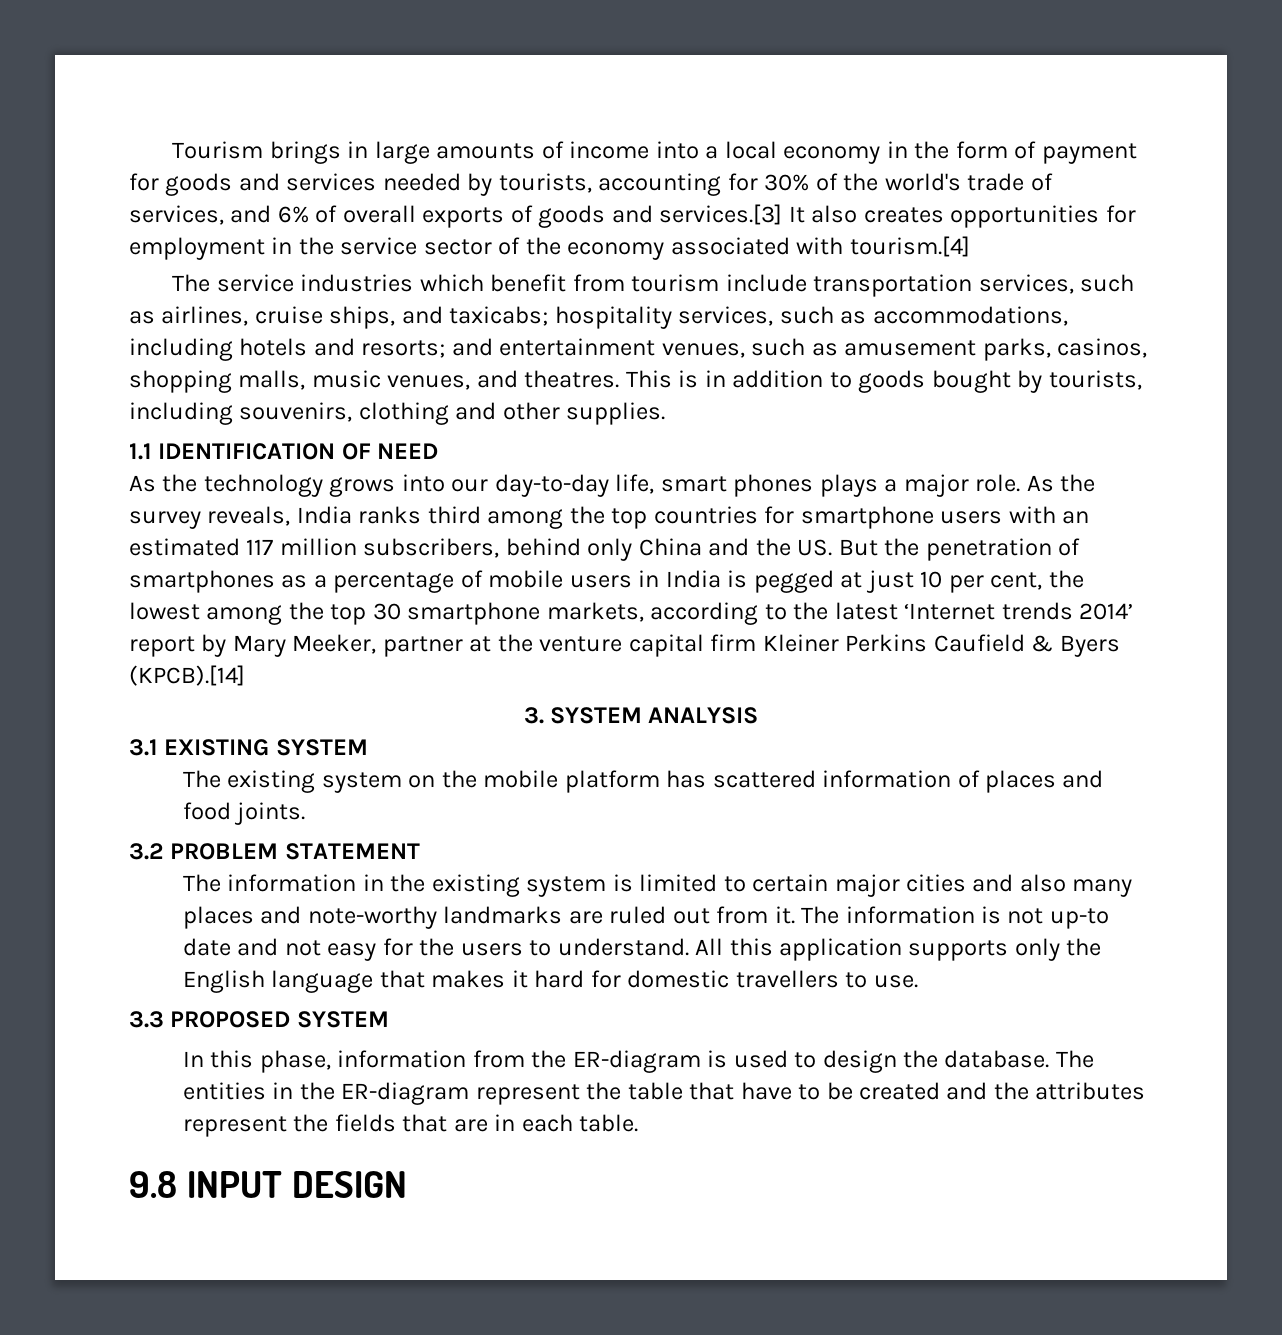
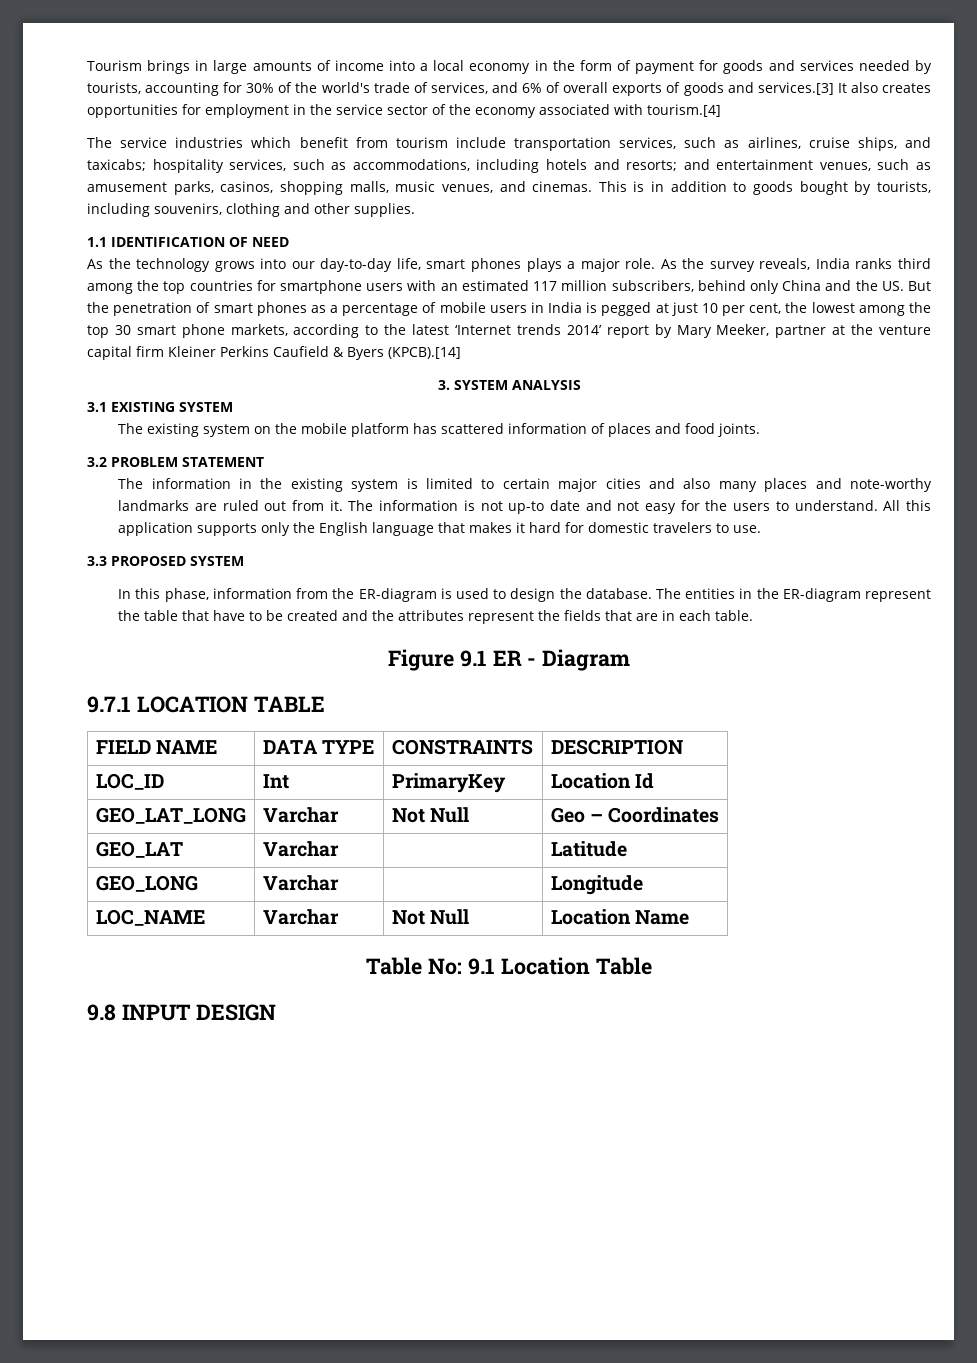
- The service industries which benefit from tourism include transportation services, such as airlines, cruise ships, and taxicabs; hospitality services, such as accommodations, including hotels and resorts; and entertainment venues, such as amusement parks, casinos, shopping malls, music venues, and theatres.
+ The service industries which benefit from tourism include transportation services, such as airlines, cruise ships, and taxicabs; hospitality services, such as accommodations, including hotels and resorts; and entertainment venues, such as amusement parks, casinos, shopping malls, music venues, and cinemas.
- As the survey reveals, India ranks third among the top countries for smartphone users with an estimated 117 million subscribers, behind only China and the US. But the penetration of smartphones as a percentage of mobile users in India is pegged at just 10 per cent, the lowest among the top 30 smartphone markets, according to the latest ‘Internet trends 2014’ report by Mary Meeker, partner at the venture capital firm Kleiner Perkins Caufield & Byers (KPCB).[14]
+ As the survey reveals, India ranks third among the top countries for smartphone users with an estimated 117 million subscribers, behind only China and the US. But the penetration of smart phones as a percentage of mobile users in India is pegged at just 10 per cent, the lowest among the top 30 smart phone markets, according to the latest ‘Internet trends 2014’ report by Mary Meeker, partner at the venture capital firm Kleiner Perkins Caufield & Byers (KPCB).[14]
- All this application supports only the English language that makes it hard for domestic travellers to use.
+ All this application supports only the English language that makes it hard for domestic travelers to use.
+ Figure 9.1 ER - Diagram
+ 9.7.1 LOCATION TABLE
+ FIELD NAME | DATA TYPE | CONSTRAINTS | DESCRIPTION
+ LOC_ID | Int | PrimaryKey | Location Id
+ GEO_LAT_LONG | Varchar | Not Null | Geo – Coordinates
+ GEO_LAT | Varchar | | Latitude
+ GEO_LONG | Varchar | | Longitude
+ LOC_NAME | Varchar | Not Null | Location Name
+ Table No: 9.1 Location Table

